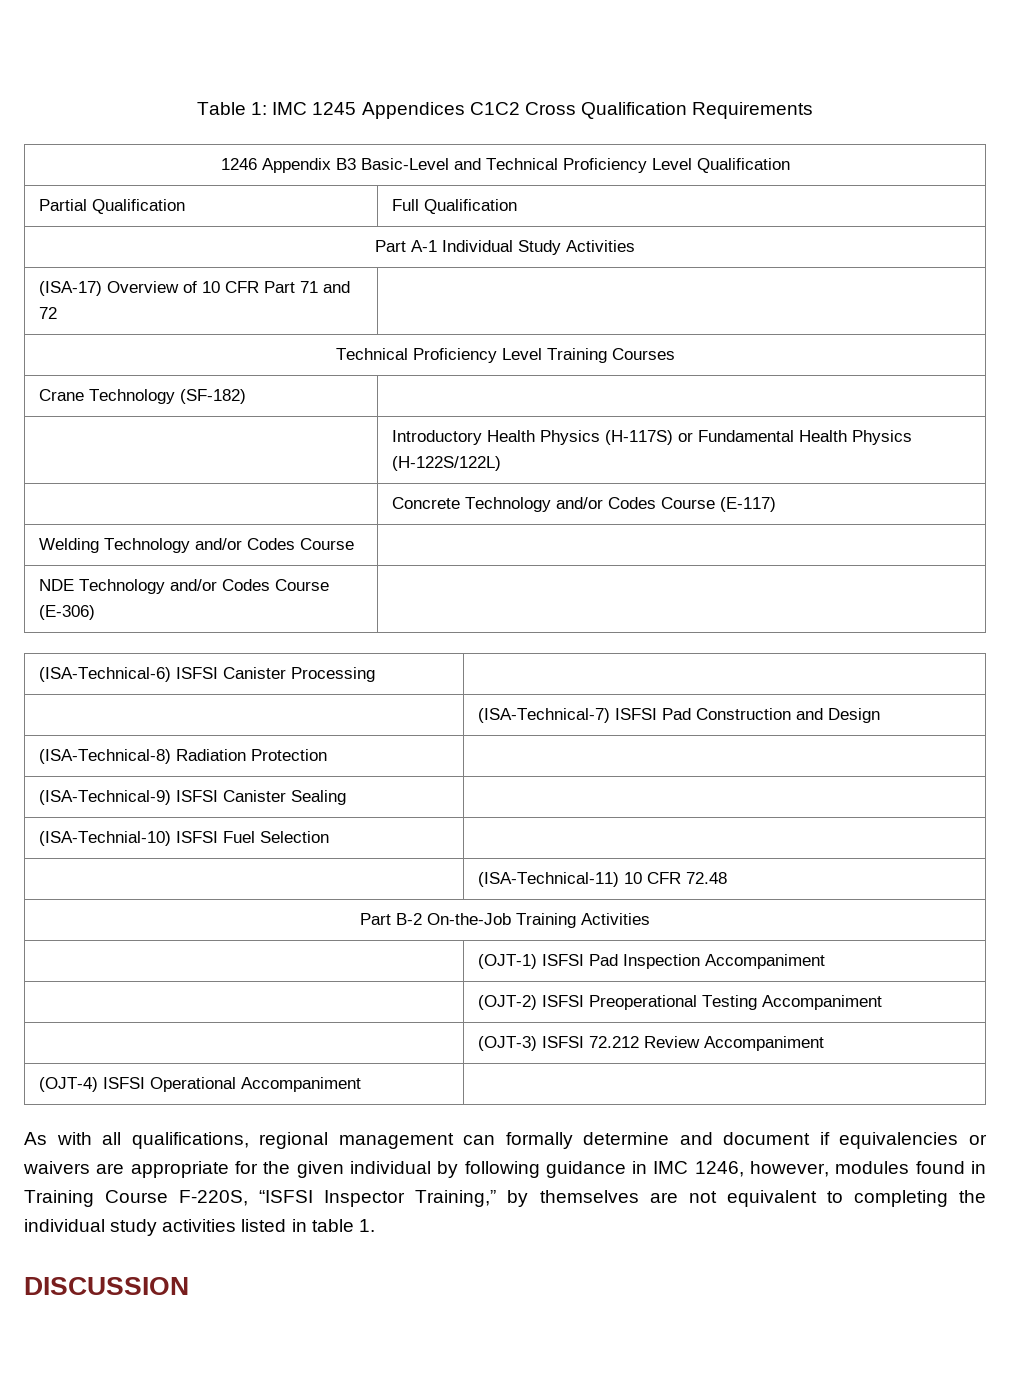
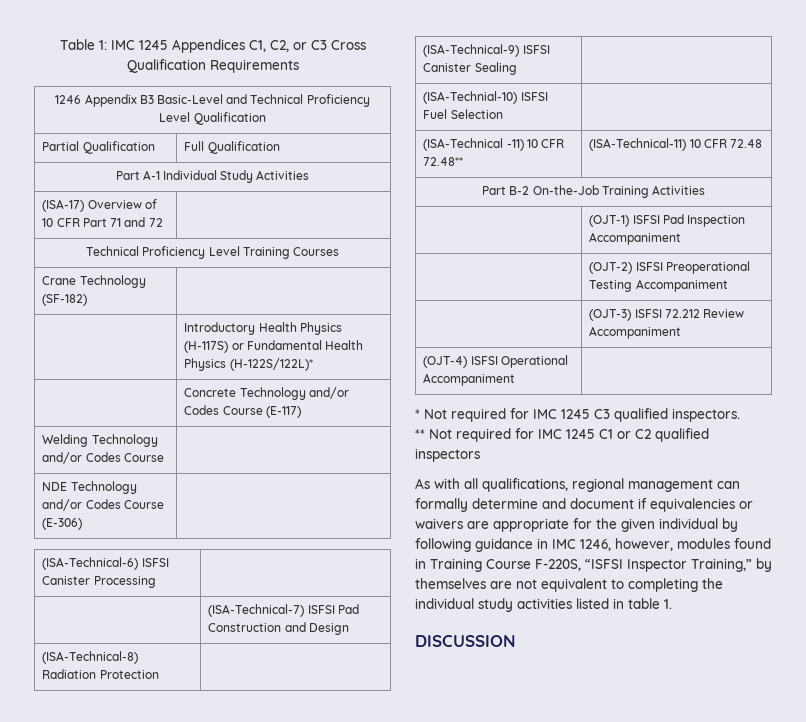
- Table 1: IMC 1245 Appendices C1C2 Cross Qualification Requirements
+ Table 1: IMC 1245 Appendices C1, C2, or C3 Cross Qualification Requirements
- | Introductory Health Physics (H-117S) or Fundamental Health Physics (H-122S/122L)
+ | Introductory Health Physics (H-117S) or Fundamental Health Physics (H-122S/122L)*
- | (ISA-Technical-11) 10 CFR 72.48
+ (ISA-Technical -11) 10 CFR 72.48** | (ISA-Technical-11) 10 CFR 72.48
+ * Not required for IMC 1245 C3 qualified inspectors.
+ ** Not required for IMC 1245 C1 or C2 qualified inspectors

